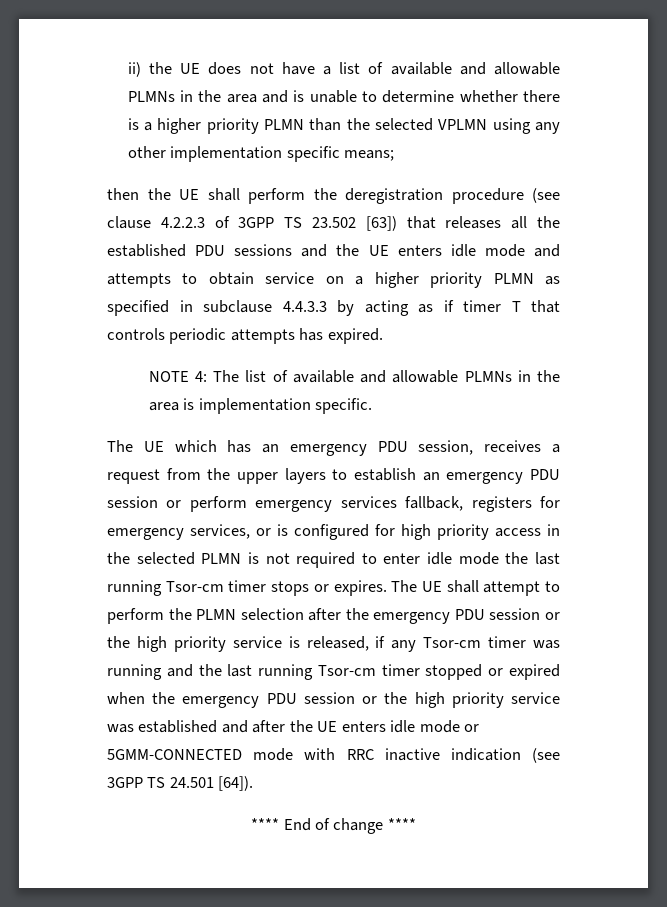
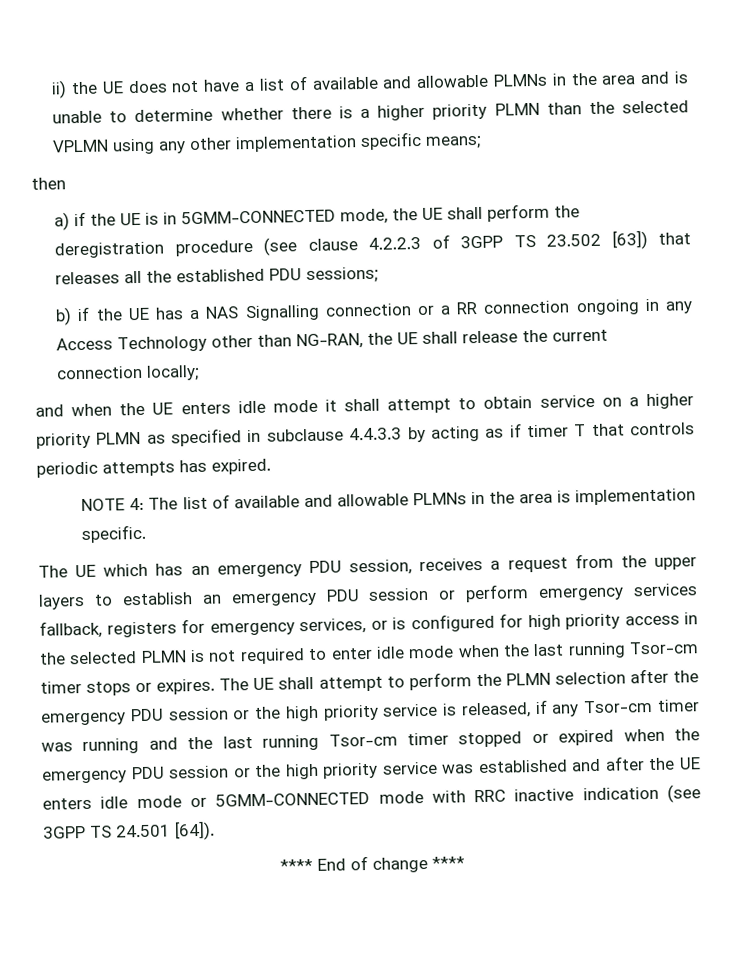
- then the UE shall perform the deregistration procedure (see clause 4.2.2.3 of 3GPP TS 23.502 [63]) that releases all the established PDU sessions and the UE enters idle mode and attempts to obtain service on a higher priority PLMN as specified in subclause 4.4.3.3 by acting as if timer T that controls periodic attempts has expired.
+ then
+ a) if the UE is in 5GMM-CONNECTED mode, the UE shall perform the deregistration procedure (see clause 4.2.2.3 of 3GPP TS 23.502 [63]) that releases all the established PDU sessions;
+ b) if the UE has a NAS Signalling connection or a RR connection ongoing in any Access Technology other than NG-RAN, the UE shall release the current connection locally;
+ and when the UE enters idle mode it shall attempt to obtain service on a higher priority PLMN as specified in subclause 4.4.3.3 by acting as if timer T that controls periodic attempts has expired.
- The UE which has an emergency PDU session, receives a request from the upper layers to establish an emergency PDU session or perform emergency services fallback, registers for emergency services, or is configured for high priority access in the selected PLMN is not required to enter idle mode the last running Tsor-cm timer stops or expires.
+ The UE which has an emergency PDU session, receives a request from the upper layers to establish an emergency PDU session or perform emergency services fallback, registers for emergency services, or is configured for high priority access in the selected PLMN is not required to enter idle mode when the last running Tsor-cm timer stops or expires.

